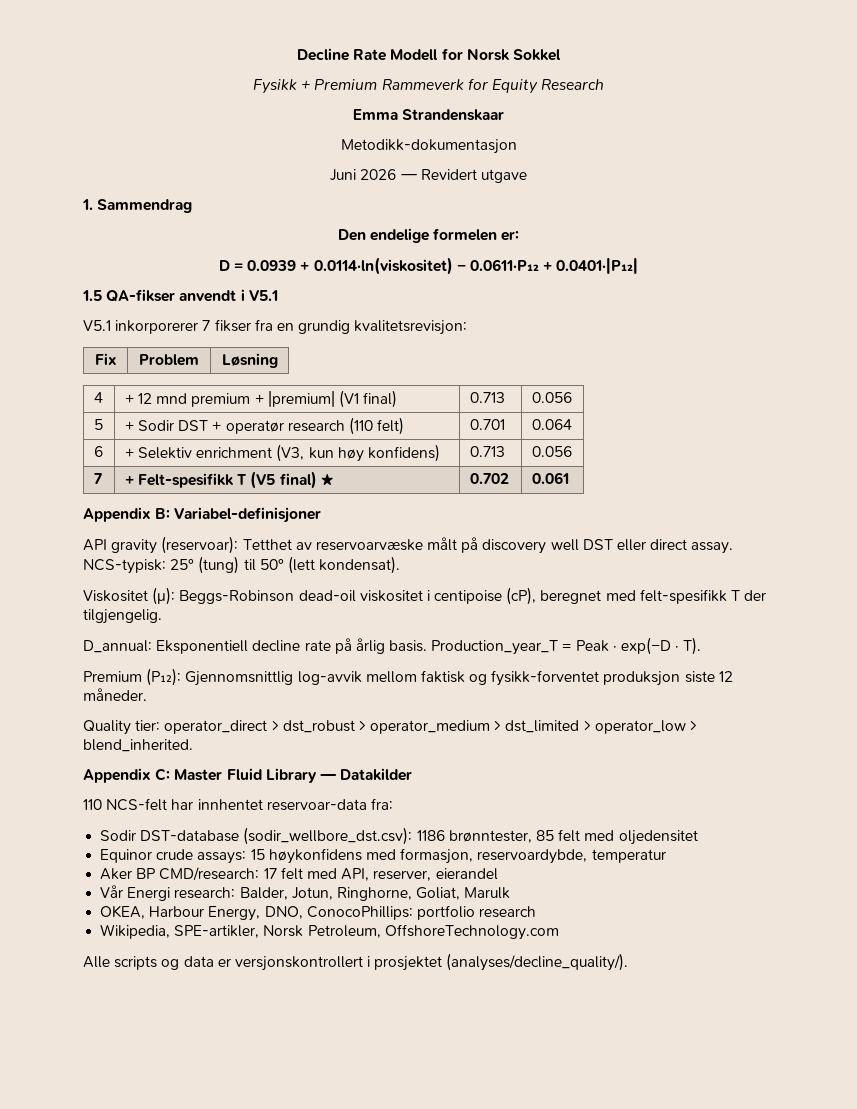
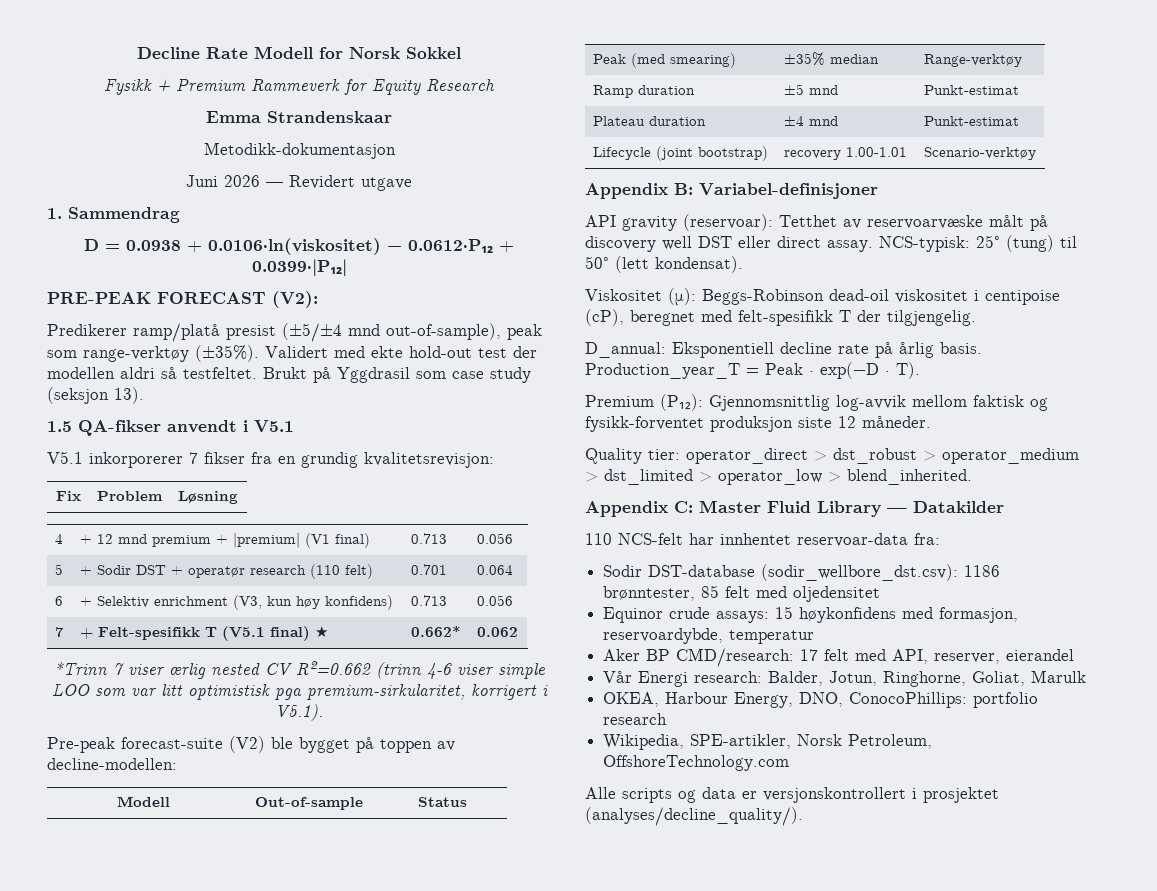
- Den endelige formelen er:
- D = 0.0939 + 0.0114·ln(viskositet) − 0.0611·P₁₂ + 0.0401·|P₁₂|
+ D = 0.0938 + 0.0106·ln(viskositet) − 0.0612·P₁₂ + 0.0399·|P₁₂|
+ PRE-PEAK FORECAST (V2):
+ Predikerer ramp/platå presist (±5/±4 mnd out-of-sample), peak som range-verktøy (±35%). Validert med ekte hold-out test der modellen aldri så testfeltet. Brukt på Yggdrasil som case study (seksjon 13).
- 7 | + Felt-spesifikk T (V5 final) ★ | 0.702 | 0.061
+ 7 | + Felt-spesifikk T (V5.1 final) ★ | 0.662* | 0.062
+ *Trinn 7 viser ærlig nested CV R²=0.662 (trinn 4-6 viser simple LOO som var litt optimistisk pga premium-sirkularitet, korrigert i V5.1).
+ Pre-peak forecast-suite (V2) ble bygget på toppen av decline-modellen:
+ Modell | Out-of-sample | Status
+ Peak (med smearing) | ±35% median | Range-verktøy
+ Ramp duration | ±5 mnd | Punkt-estimat
+ Plateau duration | ±4 mnd | Punkt-estimat
+ Lifecycle (joint bootstrap) | recovery 1.00-1.01 | Scenario-verktøy

